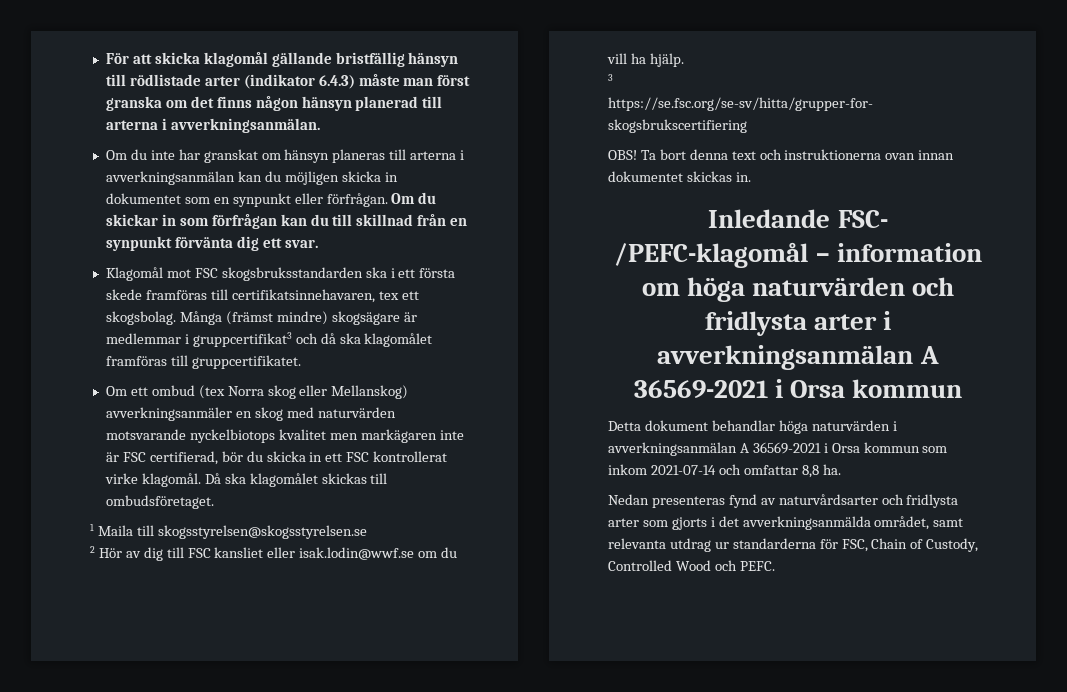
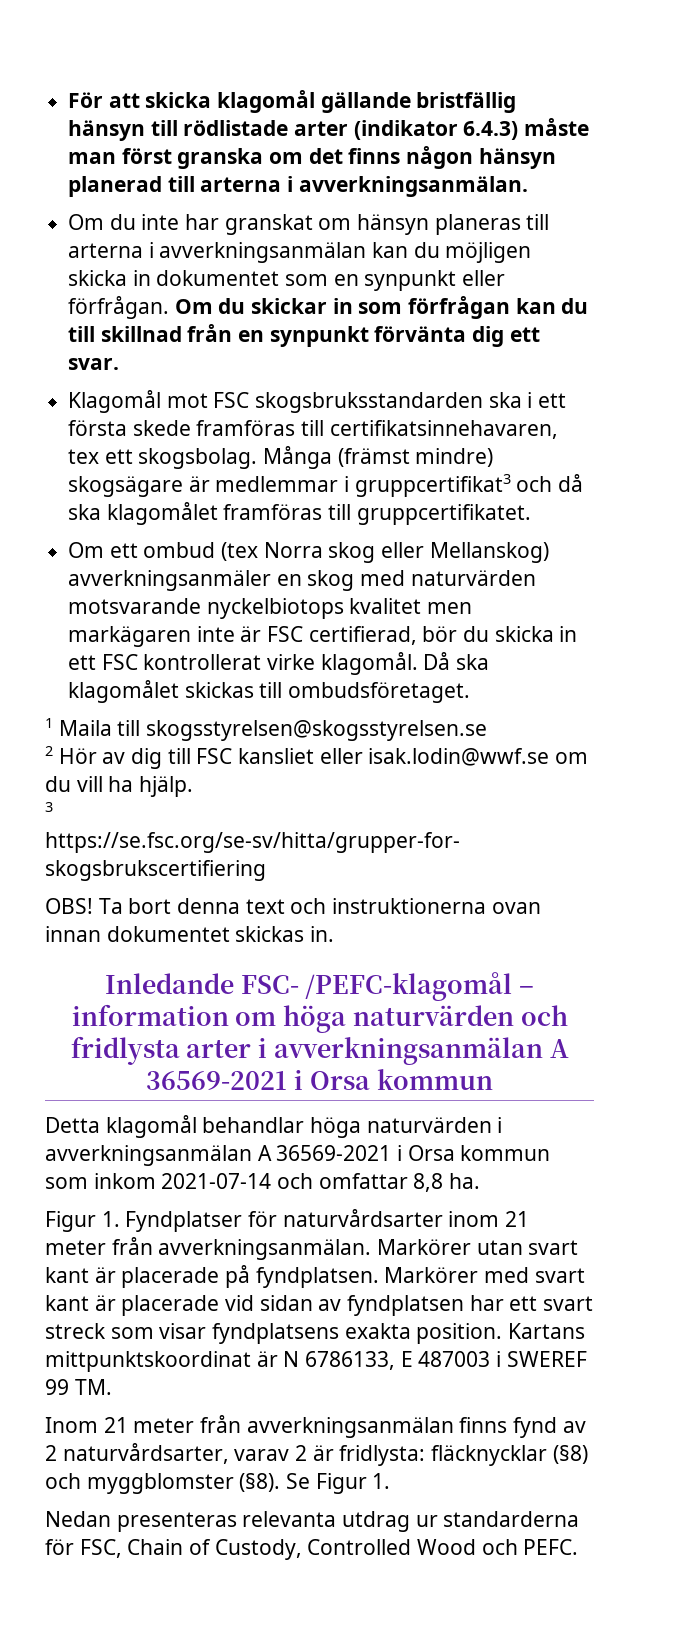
- Detta dokument behandlar höga naturvärden i avverkningsanmälan A 36569-2021 i Orsa kommun som inkom 2021-07-14 och omfattar 8,8 ha.
+ Detta klagomål behandlar höga naturvärden i avverkningsanmälan A 36569-2021 i Orsa kommun som inkom 2021-07-14 och omfattar 8,8 ha.
- Nedan presenteras fynd av naturvårdsarter och fridlysta arter som gjorts i det avverkningsanmälda området, samt relevanta utdrag ur standarderna för FSC, Chain of Custody, Controlled Wood och PEFC.
+ Figur 1. Fyndplatser för naturvårdsarter inom 21 meter från avverkningsanmälan. Markörer utan svart kant är placerade på fyndplatsen. Markörer med svart kant är placerade vid sidan av fyndplatsen har ett svart streck som visar fyndplatsens exakta position. Kartans mittpunktskoordinat är N 6786133, E 487003 i SWEREF 99 TM.
+ Inom 21 meter från avverkningsanmälan finns fynd av 2 naturvårdsarter, varav 2 är fridlysta: fläcknycklar (§8) och myggblomster (§8). Se Figur 1.
+ Nedan presenteras relevanta utdrag ur standarderna för FSC, Chain of Custody, Controlled Wood och PEFC.

